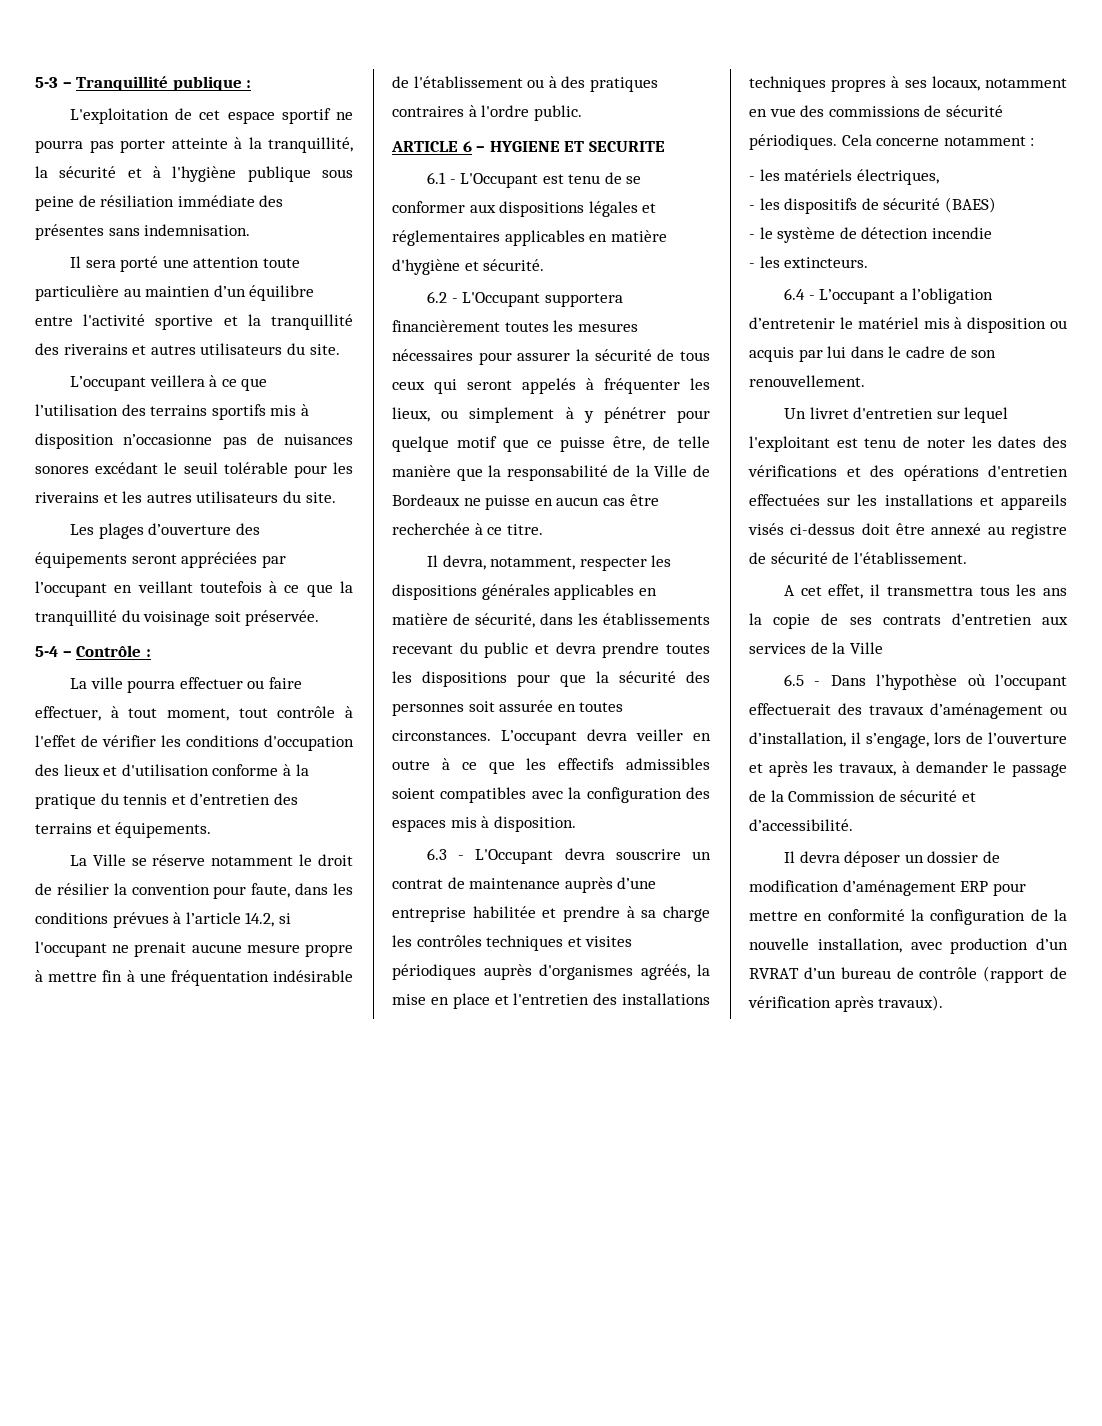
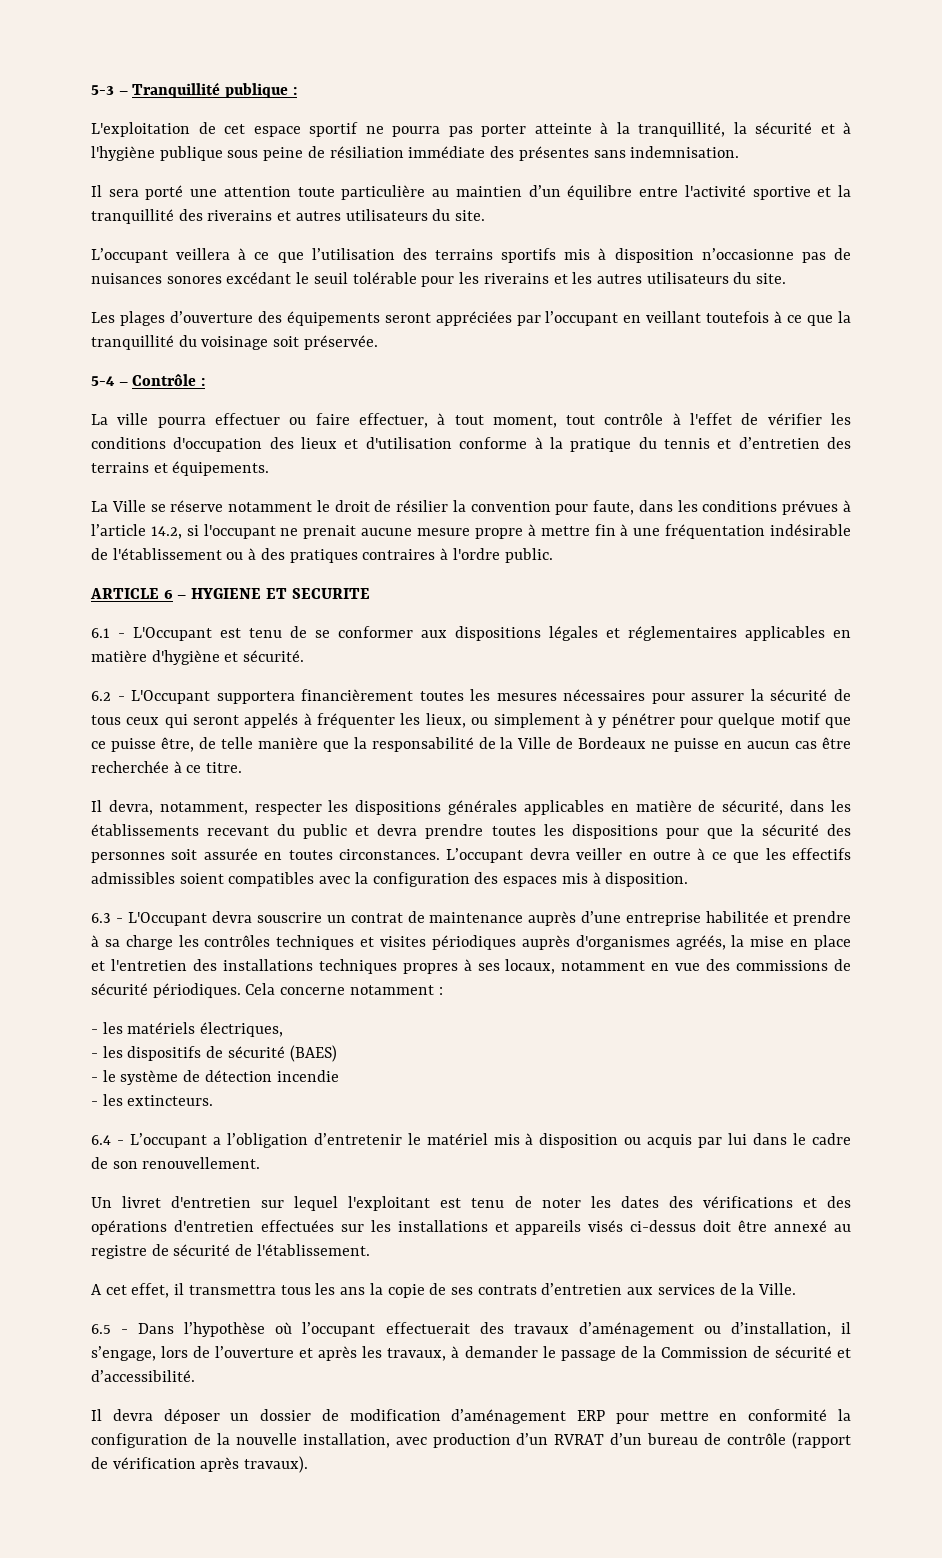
- A cet effet, il transmettra tous les ans la copie de ses contrats d’entretien aux services de la Ville
+ A cet effet, il transmettra tous les ans la copie de ses contrats d’entretien aux services de la Ville.

